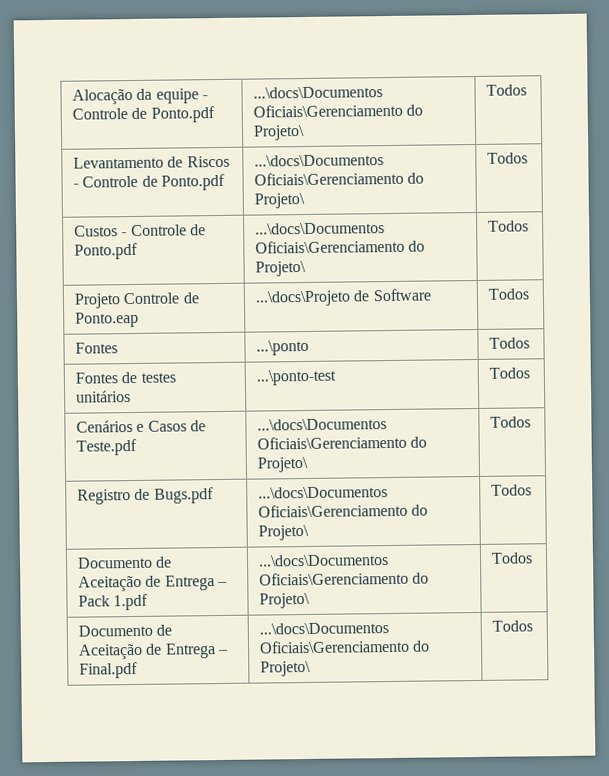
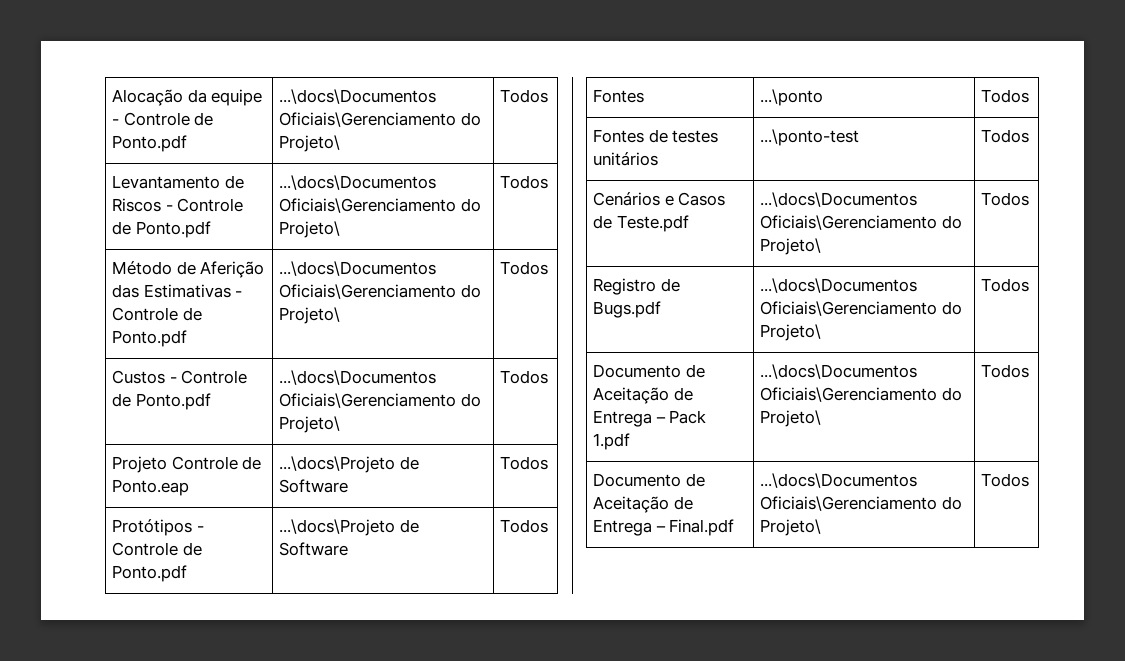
+ Método de Aferição das Estimativas - Controle de Ponto.pdf | ...\docs\Documentos Oficiais\Gerenciamento do Projeto\ | Todos
+ Protótipos - Controle de Ponto.pdf | ...\docs\Projeto de Software | Todos

